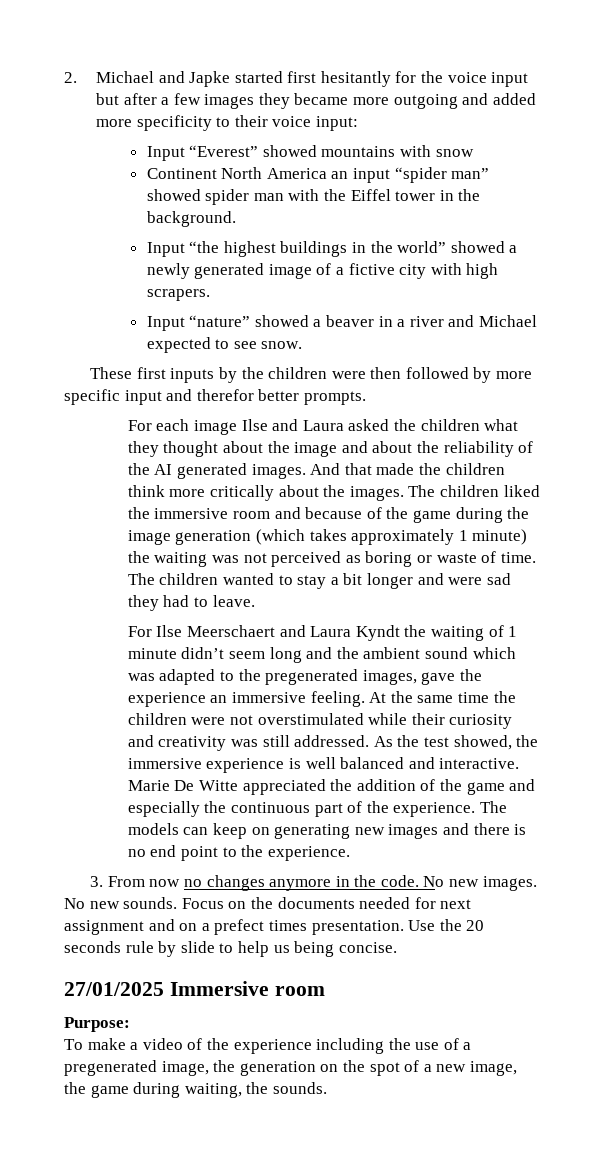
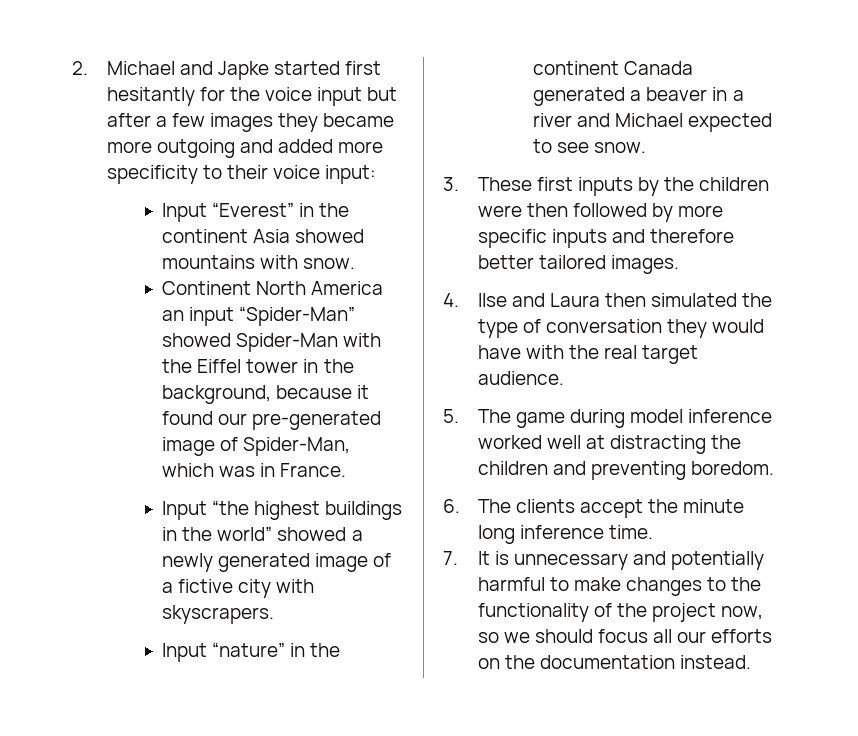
- Input “Everest” showed mountains with snow
+ Input “Everest” in the continent Asia showed mountains with snow.
- Continent North America an input “spider man” showed spider man with the Eiffel tower in the background.
+ Continent North America an input “Spider-Man” showed Spider-Man with the Eiffel tower in the background, because it found our pre-generated image of Spider-Man, which was in France.
- Input “the highest buildings in the world” showed a newly generated image of a fictive city with high scrapers.
+ Input “the highest buildings in the world” showed a newly generated image of a fictive city with skyscrapers.
- Input “nature” showed a beaver in a river and Michael expected to see snow.
+ Input “nature” in the continent Canada generated a beaver in a river and Michael expected to see snow.
- These first inputs by the children were then followed by more specific input and therefor better prompts.
- For each image Ilse and Laura asked the children what they thought about the image and about the reliability of the AI generated images. And that made the children think more critically about the images. The children liked the immersive room and because of the game during the image generation (which takes approximately 1 minute) the waiting was not perceived as boring or waste of time. The children wanted to stay a bit longer and were sad they had to leave.
- For Ilse Meerschaert and Laura Kyndt the waiting of 1 minute didn’t seem long and the ambient sound which was adapted to the pregenerated images, gave the experience an immersive feeling. At the same time the children were not overstimulated while their curiosity and creativity was still addressed. As the test showed, the immersive experience is well balanced and interactive. Marie De Witte appreciated the addition of the game and especially the continuous part of the experience. The models can keep on generating new images and there is no end point to the experience.
- 3. From now no changes anymore in the code. No new images. No new sounds. Focus on the documents needed for next assignment and on a prefect times presentation. Use the 20 seconds rule by slide to help us being concise.
- 27/01/2025 Immersive room
- Purpose:
- To make a video of the experience including the use of a pregenerated image, the generation on the spot of a new image, the game during waiting, the sounds.
+ 3. These first inputs by the children were then followed by more specific inputs and therefore better tailored images.
+ 4. Ilse and Laura then simulated the type of conversation they would have with the real target audience.
+ 5. The game during model inference worked well at distracting the children and preventing boredom.
+ 6. The clients accept the minute long inference time.
+ 7. It is unnecessary and potentially harmful to make changes to the functionality of the project now, so we should focus all our efforts on the documentation instead.

